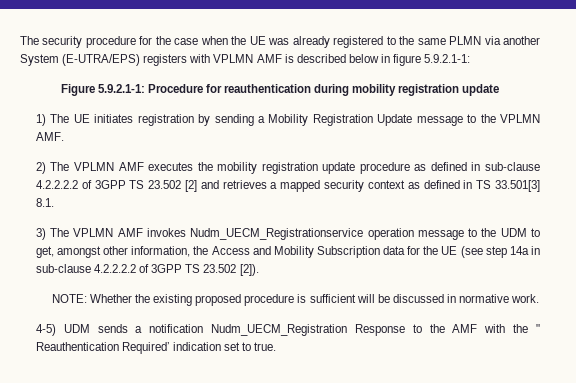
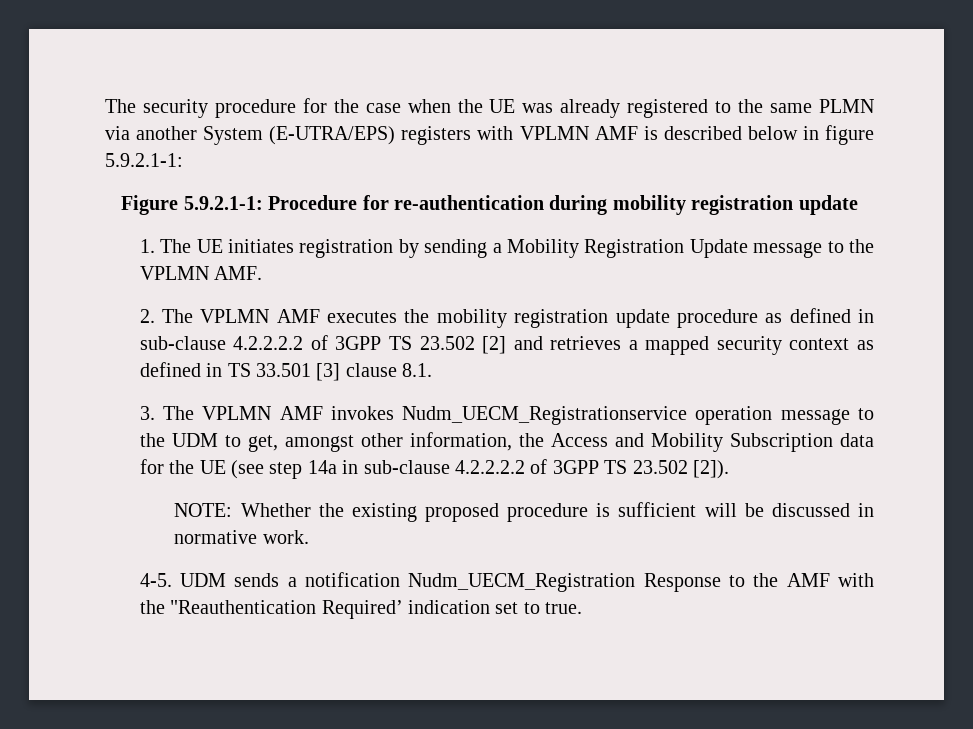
- Figure 5.9.2.1-1: Procedure for reauthentication during mobility registration update
+ Figure 5.9.2.1-1: Procedure for re-authentication during mobility registration update
- 1) The UE initiates registration by sending a Mobility Registration Update message to the VPLMN AMF.
+ 1. The UE initiates registration by sending a Mobility Registration Update message to the VPLMN AMF.
- 2) The VPLMN AMF executes the mobility registration update procedure as defined in sub-clause 4.2.2.2.2 of 3GPP TS 23.502 [2] and retrieves a mapped security context as defined in TS 33.501[3] 8.1.
+ 2. The VPLMN AMF executes the mobility registration update procedure as defined in sub-clause 4.2.2.2.2 of 3GPP TS 23.502 [2] and retrieves a mapped security context as defined in TS 33.501 [3] clause 8.1.
- 3) The VPLMN AMF invokes Nudm_UECM_Registrationservice operation message to the UDM to get, amongst other information, the Access and Mobility Subscription data for the UE (see step 14a in sub-clause 4.2.2.2.2 of 3GPP TS 23.502 [2]).
+ 3. The VPLMN AMF invokes Nudm_UECM_Registrationservice operation message to the UDM to get, amongst other information, the Access and Mobility Subscription data for the UE (see step 14a in sub-clause 4.2.2.2.2 of 3GPP TS 23.502 [2]).
- 4-5) UDM sends a notification Nudm_UECM_Registration Response to the AMF with the " Reauthentication Required’ indication set to true.
+ 4-5. UDM sends a notification Nudm_UECM_Registration Response to the AMF with the "Reauthentication Required’ indication set to true.

